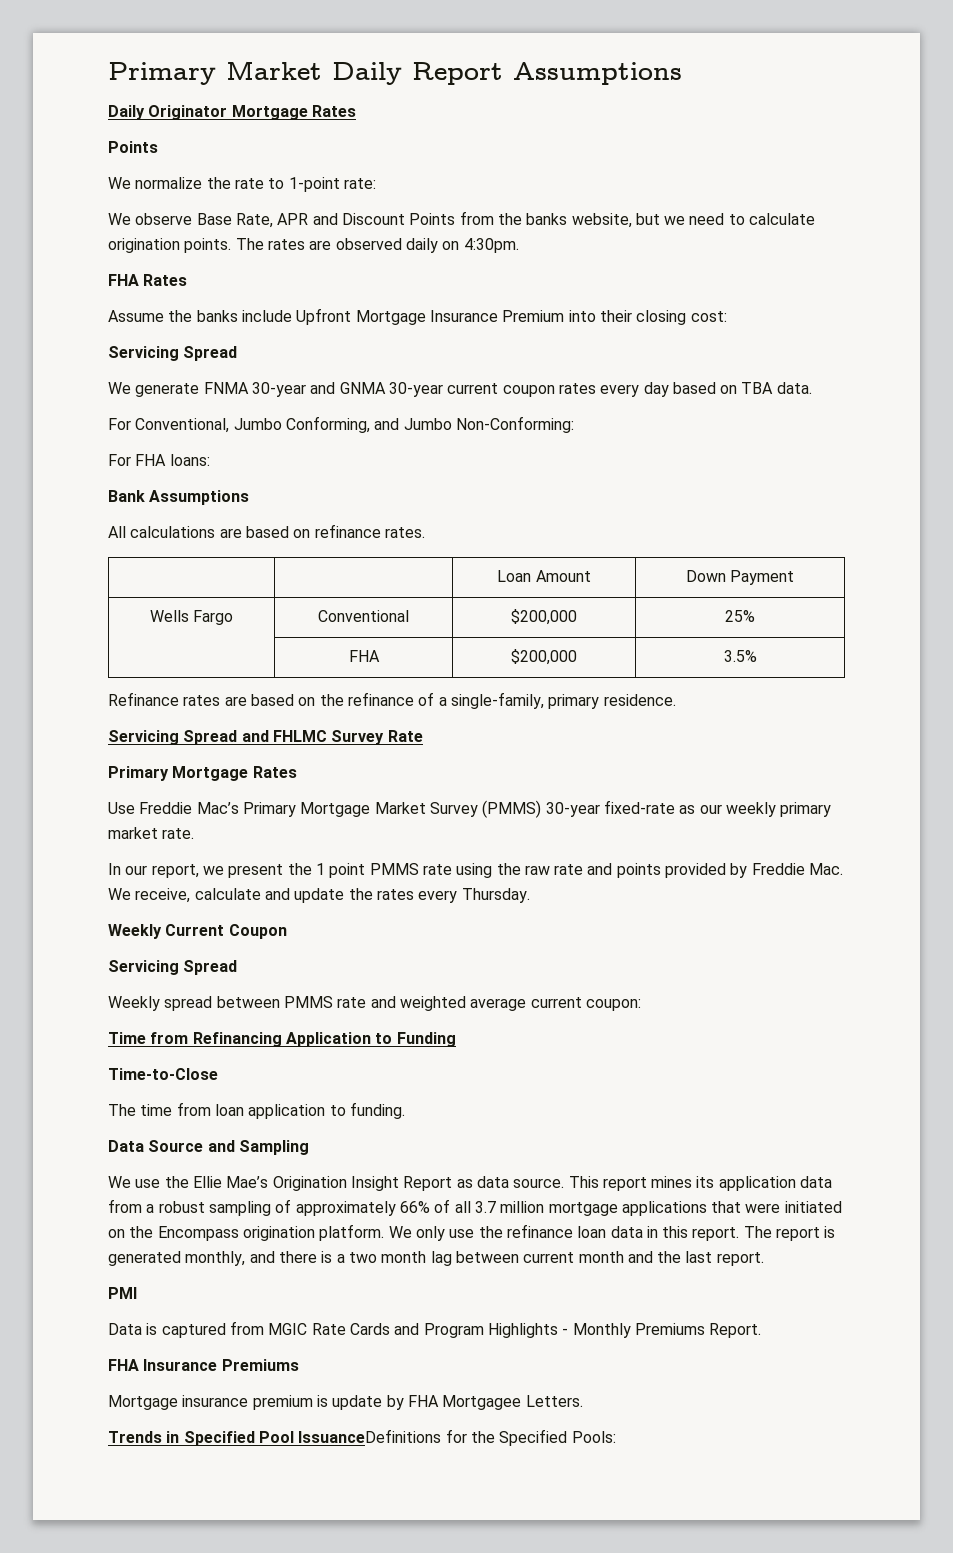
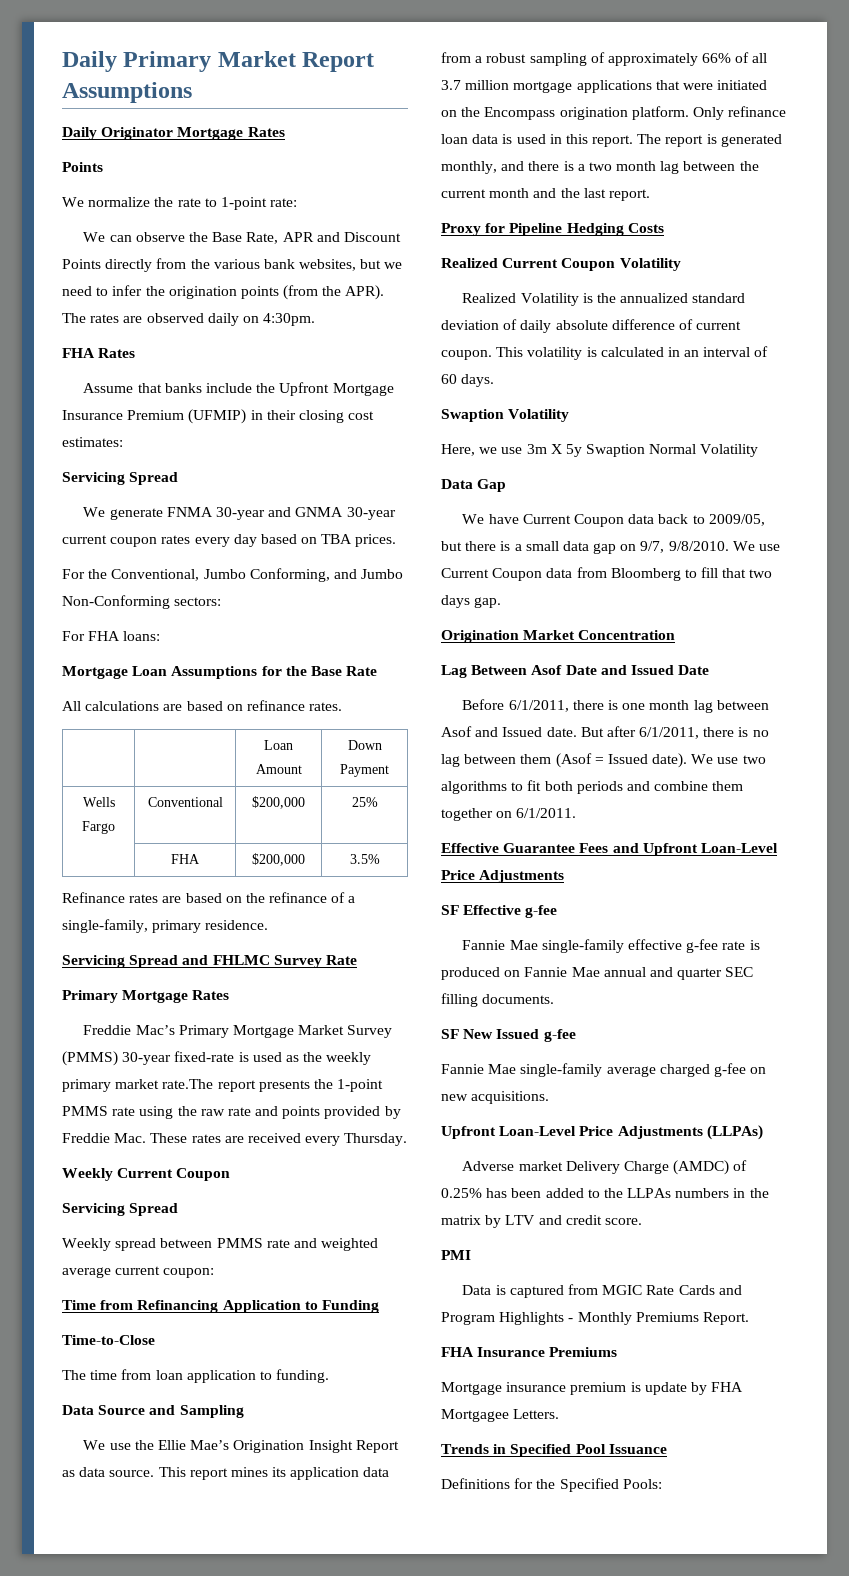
- Primary Market Daily Report Assumptions
+ Daily Primary Market Report Assumptions
- We observe Base Rate, APR and Discount Points from the banks website, but we need to calculate origination points.
+ We can observe the Base Rate, APR and Discount Points directly from the various bank websites, but we need to infer the origination points (from the APR).
- Assume the banks include Upfront Mortgage Insurance Premium into their closing cost:
+ Assume that banks include the Upfront Mortgage Insurance Premium (UFMIP) in their closing cost estimates:
- We generate FNMA 30-year and GNMA 30-year current coupon rates every day based on TBA data.
- For Conventional, Jumbo Conforming, and Jumbo Non-Conforming:
+ We generate FNMA 30-year and GNMA 30-year current coupon rates every day based on TBA prices.
+ For the Conventional, Jumbo Conforming, and Jumbo Non-Conforming sectors:
- Bank Assumptions
+ Mortgage Loan Assumptions for the Base Rate
- Use Freddie Mac’s Primary Mortgage Market Survey (PMMS) 30-year fixed-rate as our weekly primary market rate.
- In our report, we present the 1 point PMMS rate using the raw rate and points provided by Freddie Mac. We receive, calculate and update the rates every Thursday.
+ Freddie Mac’s Primary Mortgage Market Survey (PMMS) 30-year fixed-rate is used as the weekly primary market rate.The report presents the 1-point PMMS rate using the raw rate and points provided by Freddie Mac. These rates are received every Thursday.
- We only use the refinance loan data in this report.
+ Only refinance loan data is used in this report.
- The report is generated monthly, and there is a two month lag between current month and the last report.
+ The report is generated monthly, and there is a two month lag between the current month and the last report.
+ Proxy for Pipeline Hedging Costs
+ Realized Current Coupon Volatility
+ Realized Volatility is the annualized standard deviation of daily absolute difference of current coupon. This volatility is calculated in an interval of 60 days.
+ Swaption Volatility
+ Here, we use 3m X 5y Swaption Normal Volatility
+ Data Gap
+ We have Current Coupon data back to 2009/05, but there is a small data gap on 9/7, 9/8/2010. We use Current Coupon data from Bloomberg to fill that two days gap.
+ Origination Market Concentration
+ Lag Between Asof Date and Issued Date
+ Before 6/1/2011, there is one month lag between Asof and Issued date. But after 6/1/2011, there is no lag between them (Asof = Issued date). We use two algorithms to fit both periods and combine them together on 6/1/2011.
+ Effective Guarantee Fees and Upfront Loan-Level Price Adjustments
+ SF Effective g-fee
+ Fannie Mae single-family effective g-fee rate is produced on Fannie Mae annual and quarter SEC filling documents.
+ SF New Issued g-fee
+ Fannie Mae single-family average charged g-fee on new acquisitions.
+ Upfront Loan-Level Price Adjustments (LLPAs)
+ Adverse market Delivery Charge (AMDC) of 0.25% has been added to the LLPAs numbers in the matrix by LTV and credit score.
- Trends in Specified Pool IssuanceDefinitions for the Specified Pools:
+ Trends in Specified Pool Issuance
+ Definitions for the Specified Pools:

